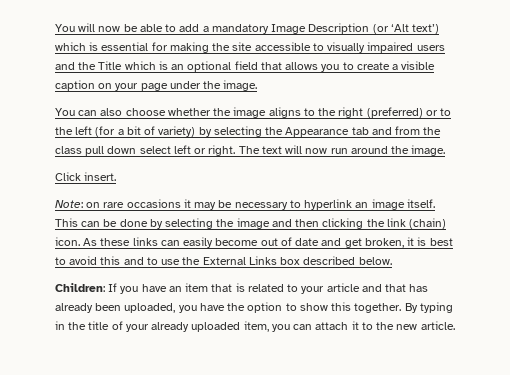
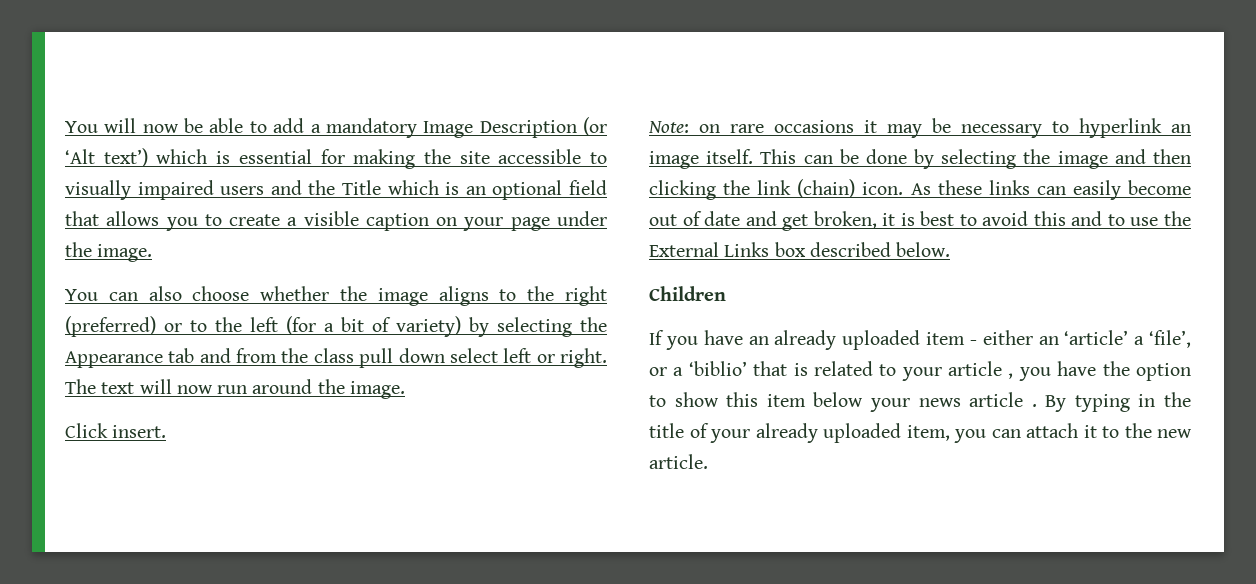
- Children: If you have an item that is related to your article and that has already been uploaded, you have the option to show this together.
+ Children
+ If you have an already uploaded item - either an ‘article’ a ‘file’, or a ‘biblio’ that is related to your article , you have the option to show this item below your news article .

